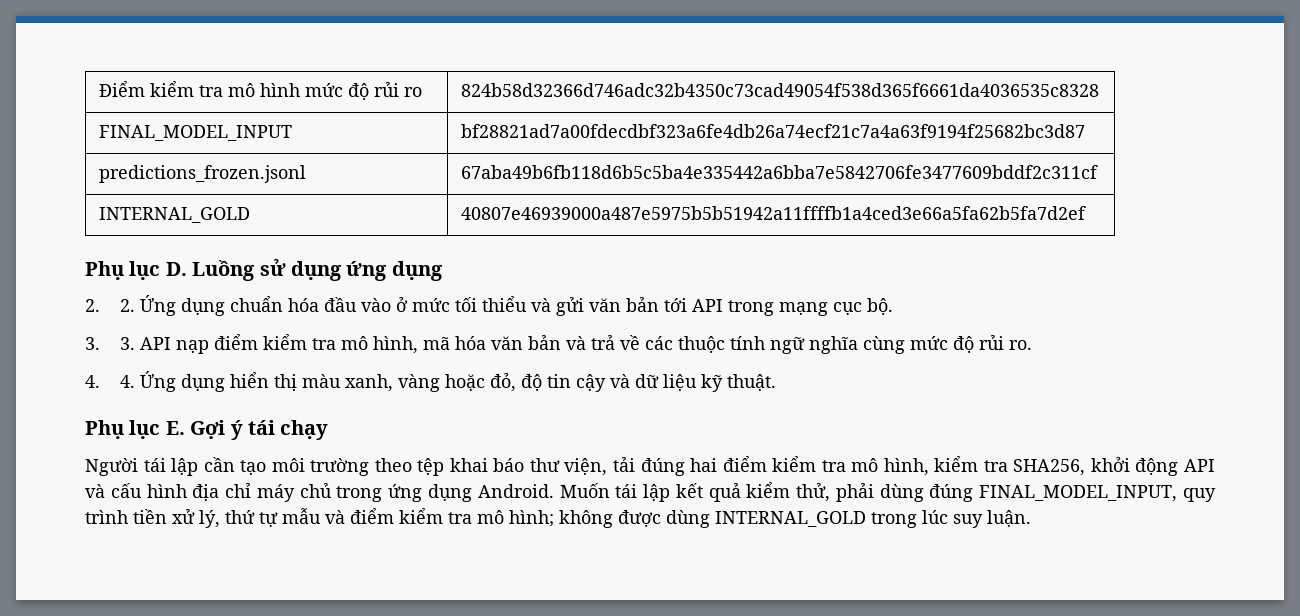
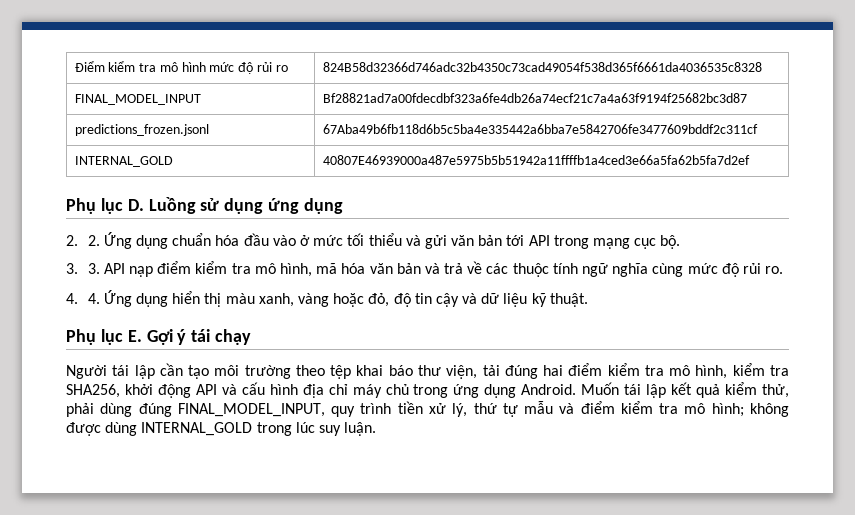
- Điểm kiểm tra mô hình mức độ rủi ro | 824b58d32366d746adc32b4350c73cad49054f538d365f6661da4036535c8328
+ Điểm kiểm tra mô hình mức độ rủi ro | 824B58d32366d746adc32b4350c73cad49054f538d365f6661da4036535c8328
- FINAL_MODEL_INPUT | bf28821ad7a00fdecdbf323a6fe4db26a74ecf21c7a4a63f9194f25682bc3d87
+ FINAL_MODEL_INPUT | Bf28821ad7a00fdecdbf323a6fe4db26a74ecf21c7a4a63f9194f25682bc3d87
- predictions_frozen.jsonl | 67aba49b6fb118d6b5c5ba4e335442a6bba7e5842706fe3477609bddf2c311cf
+ predictions_frozen.jsonl | 67Aba49b6fb118d6b5c5ba4e335442a6bba7e5842706fe3477609bddf2c311cf
- INTERNAL_GOLD | 40807e46939000a487e5975b5b51942a11ffffb1a4ced3e66a5fa62b5fa7d2ef
+ INTERNAL_GOLD | 40807E46939000a487e5975b5b51942a11ffffb1a4ced3e66a5fa62b5fa7d2ef

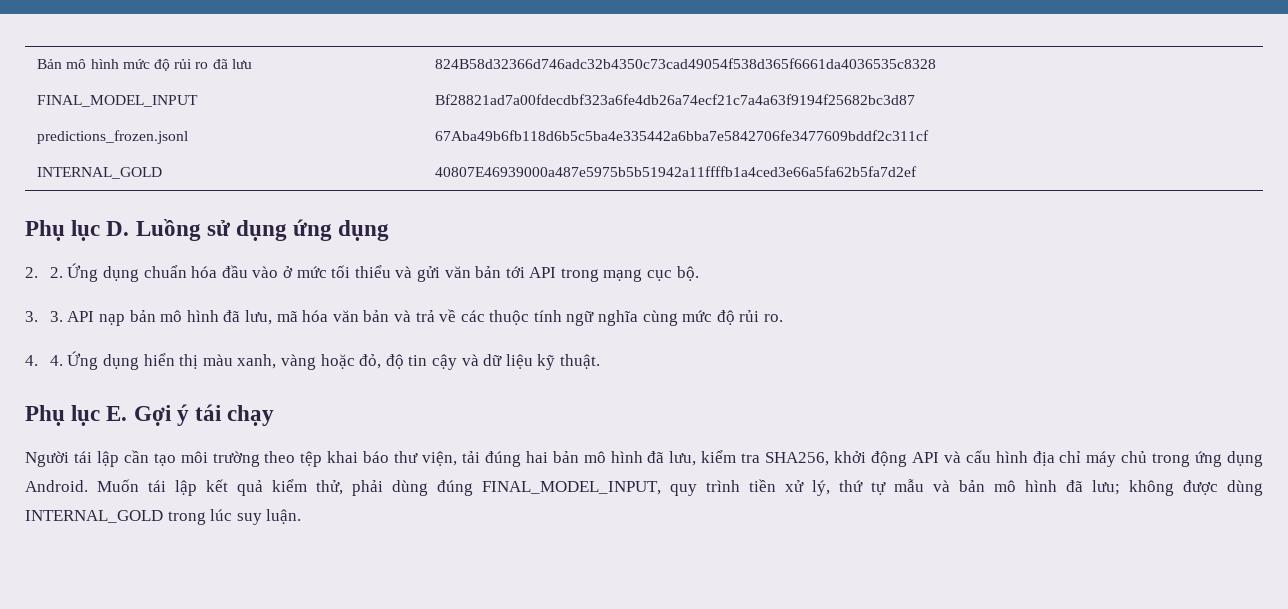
- Điểm kiểm tra mô hình mức độ rủi ro | 824B58d32366d746adc32b4350c73cad49054f538d365f6661da4036535c8328
+ Bản mô hình mức độ rủi ro đã lưu | 824B58d32366d746adc32b4350c73cad49054f538d365f6661da4036535c8328
- 3. 3. API nạp điểm kiểm tra mô hình, mã hóa văn bản và trả về các thuộc tính ngữ nghĩa cùng mức độ rủi ro.
+ 3. 3. API nạp bản mô hình đã lưu, mã hóa văn bản và trả về các thuộc tính ngữ nghĩa cùng mức độ rủi ro.
- Người tái lập cần tạo môi trường theo tệp khai báo thư viện, tải đúng hai điểm kiểm tra mô hình, kiểm tra SHA256, khởi động API và cấu hình địa chỉ máy chủ trong ứng dụng Android.
+ Người tái lập cần tạo môi trường theo tệp khai báo thư viện, tải đúng hai bản mô hình đã lưu, kiểm tra SHA256, khởi động API và cấu hình địa chỉ máy chủ trong ứng dụng Android.
- Muốn tái lập kết quả kiểm thử, phải dùng đúng FINAL_MODEL_INPUT, quy trình tiền xử lý, thứ tự mẫu và điểm kiểm tra mô hình; không được dùng INTERNAL_GOLD trong lúc suy luận.
+ Muốn tái lập kết quả kiểm thử, phải dùng đúng FINAL_MODEL_INPUT, quy trình tiền xử lý, thứ tự mẫu và bản mô hình đã lưu; không được dùng INTERNAL_GOLD trong lúc suy luận.

